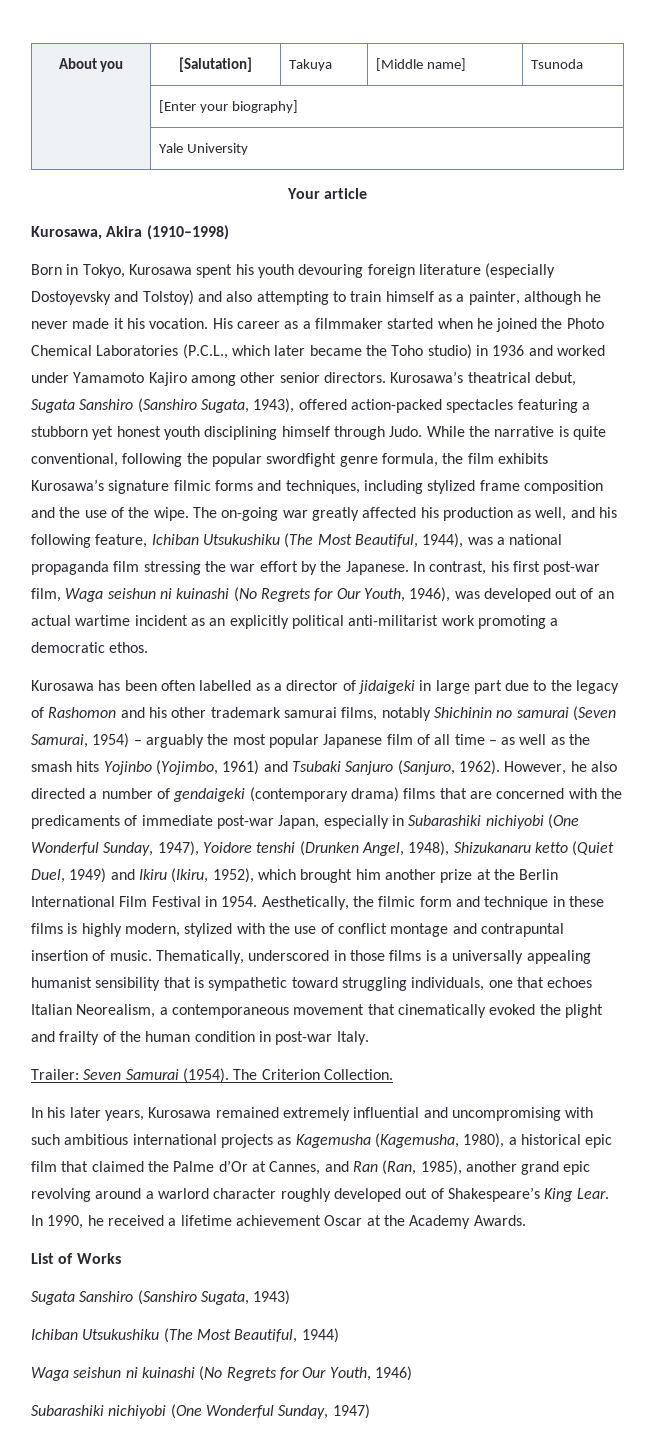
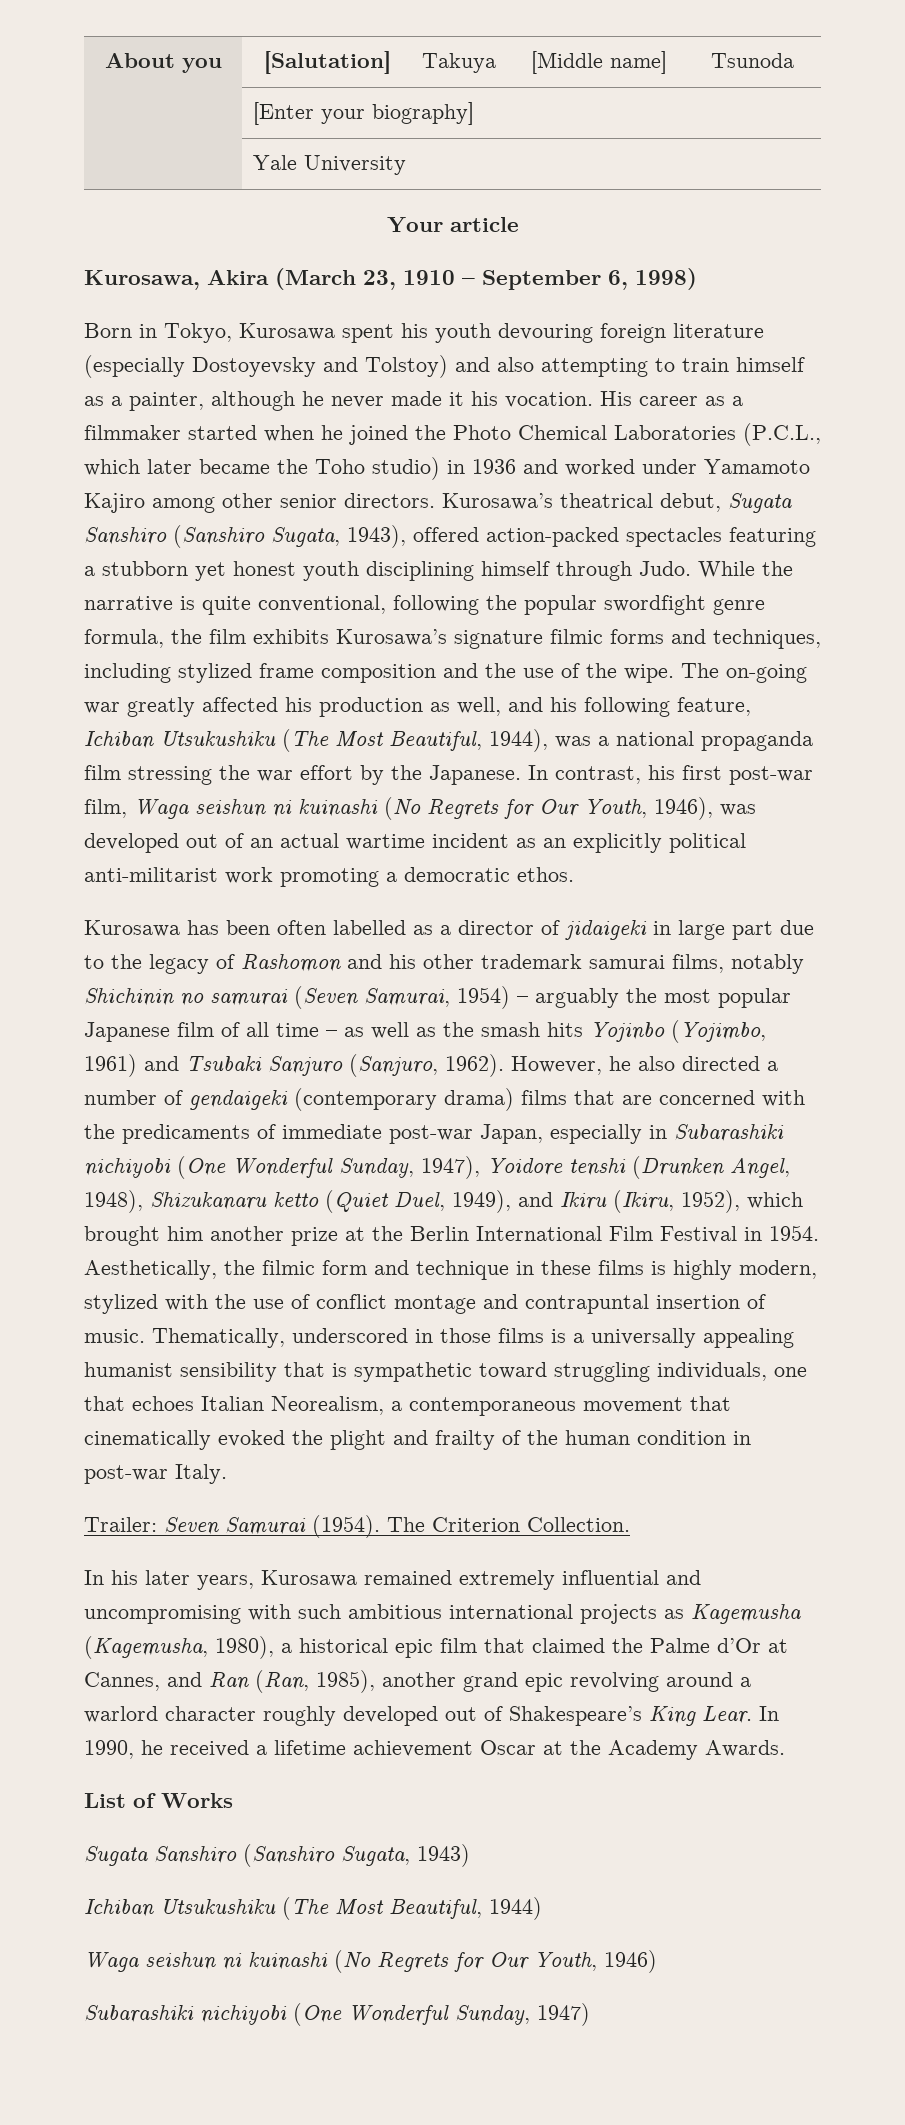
- Kurosawa, Akira (1910–1998)
+ Kurosawa, Akira (March 23, 1910 – September 6, 1998)
- However, he also directed a number of gendaigeki (contemporary drama) films that are concerned with the predicaments of immediate post-war Japan, especially in Subarashiki nichiyobi (One Wonderful Sunday, 1947), Yoidore tenshi (Drunken Angel, 1948), Shizukanaru ketto (Quiet Duel, 1949) and Ikiru (Ikiru, 1952), which brought him another prize at the Berlin International Film Festival in 1954.
+ However, he also directed a number of gendaigeki (contemporary drama) films that are concerned with the predicaments of immediate post-war Japan, especially in Subarashiki nichiyobi (One Wonderful Sunday, 1947), Yoidore tenshi (Drunken Angel, 1948), Shizukanaru ketto (Quiet Duel, 1949), and Ikiru (Ikiru, 1952), which brought him another prize at the Berlin International Film Festival in 1954.

